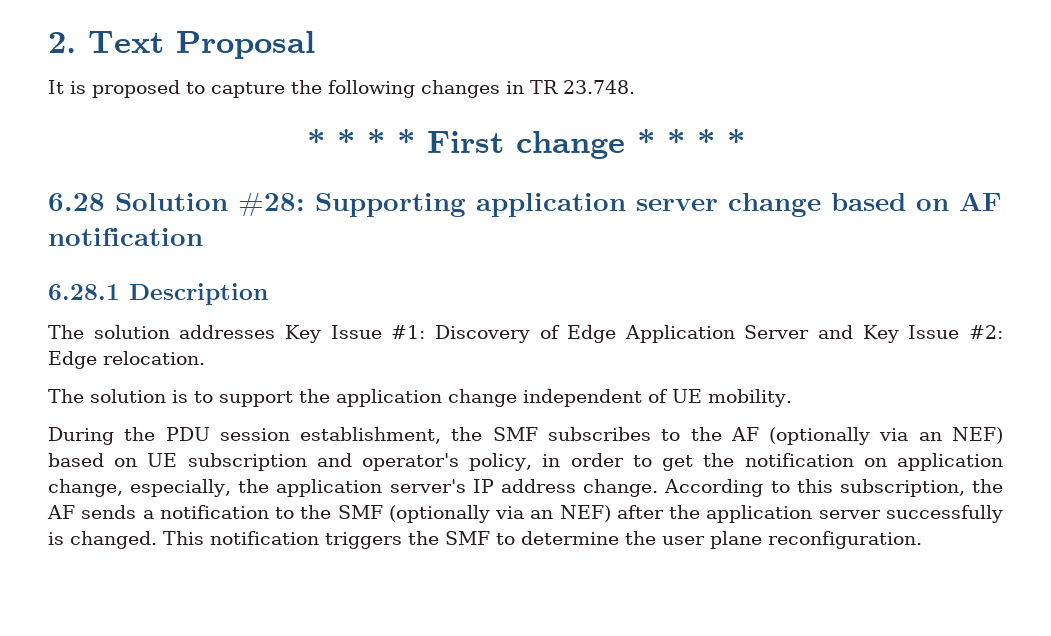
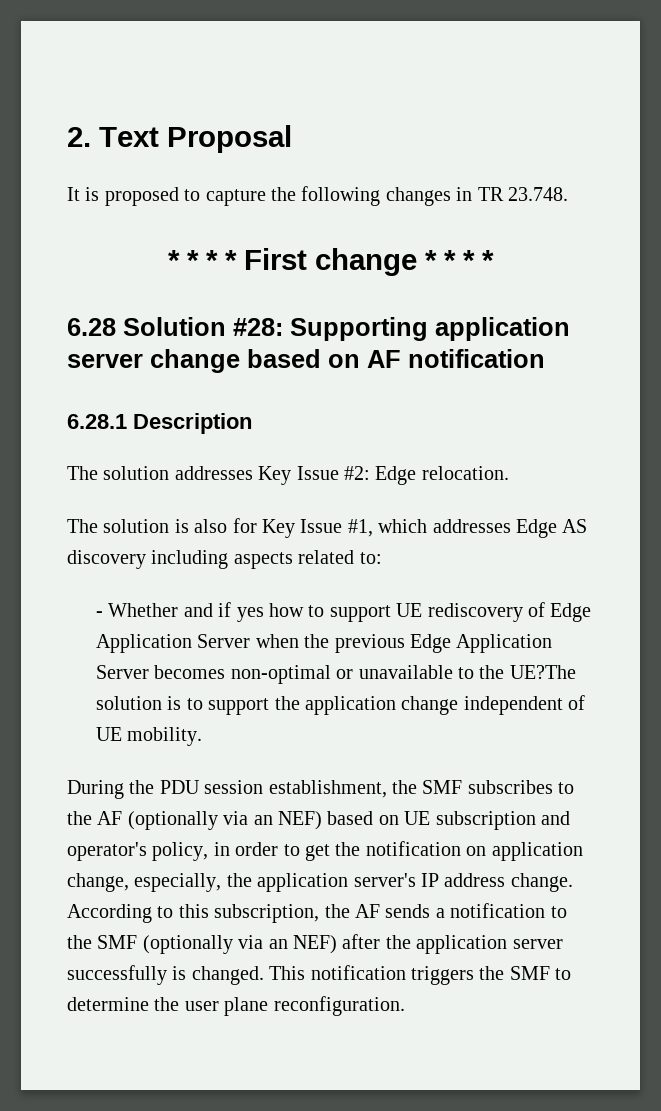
- The solution addresses Key Issue #1: Discovery of Edge Application Server and Key Issue #2: Edge relocation.
+ The solution addresses Key Issue #2: Edge relocation.
- The solution is to support the application change independent of UE mobility.
+ The solution is also for Key Issue #1, which addresses Edge AS discovery including aspects related to:
+ - Whether and if yes how to support UE rediscovery of Edge Application Server when the previous Edge Application Server becomes non-optimal or unavailable to the UE?The solution is to support the application change independent of UE mobility.

